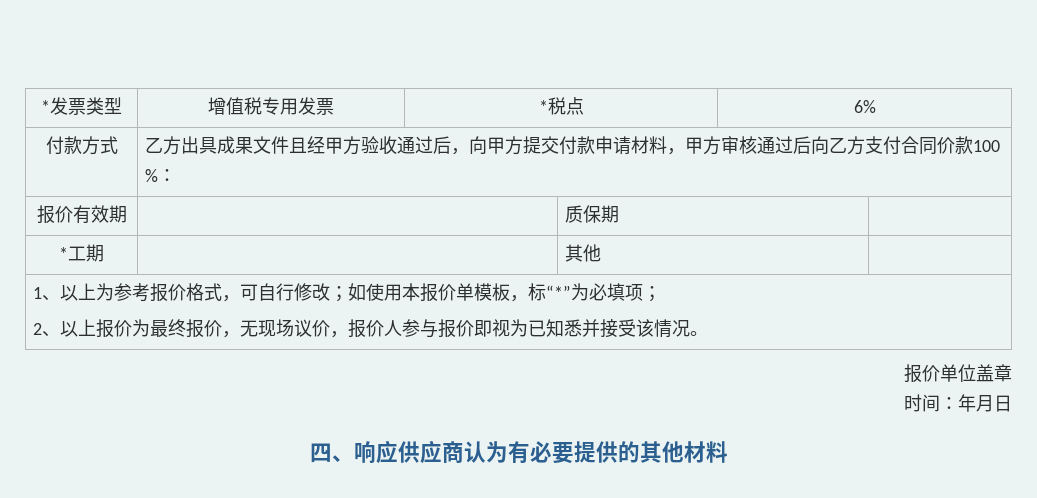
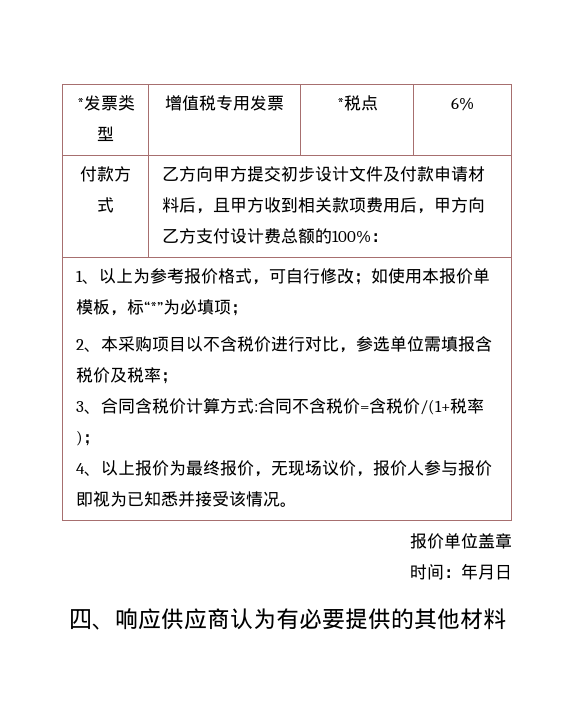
- 付款方式 | 乙方出具成果文件且经甲方验收通过后，向甲方提交付款申请材料，甲方审核通过后向乙方支付合同价款100 %：
- 报价有效期 | | 质保期 |
- *工期 | | 其他 |
+ 付款方式 | 乙方向甲方提交初步设计文件及付款申请材料后，且甲方收到相关款项费用后，甲方向乙方支付设计费总额的100%：
- 2、以上报价为最终报价，无现场议价，报价人参与报价即视为已知悉并接受该情况。
+ 2、本采购项目以不含税价进行对比，参选单位需填报含税价及税率；
+ 3、合同含税价计算方式:合同不含税价=含税价/(1+税率)；
+ 4、以上报价为最终报价，无现场议价，报价人参与报价即视为已知悉并接受该情况。

